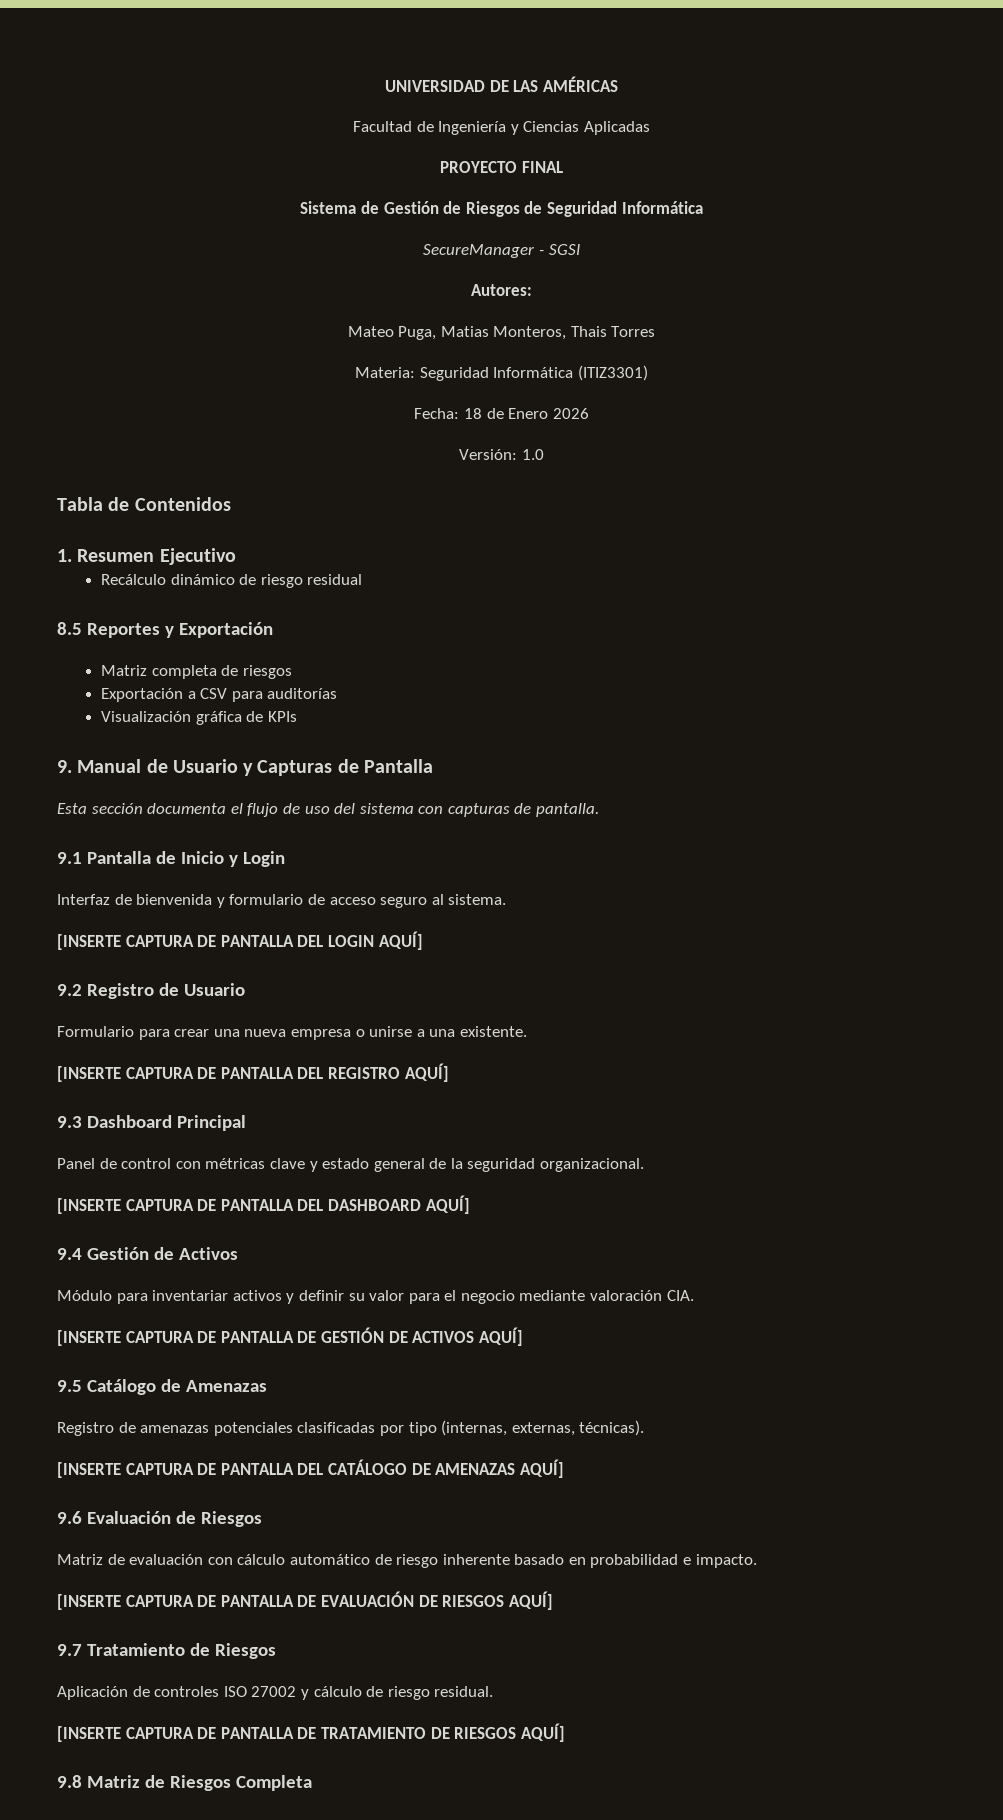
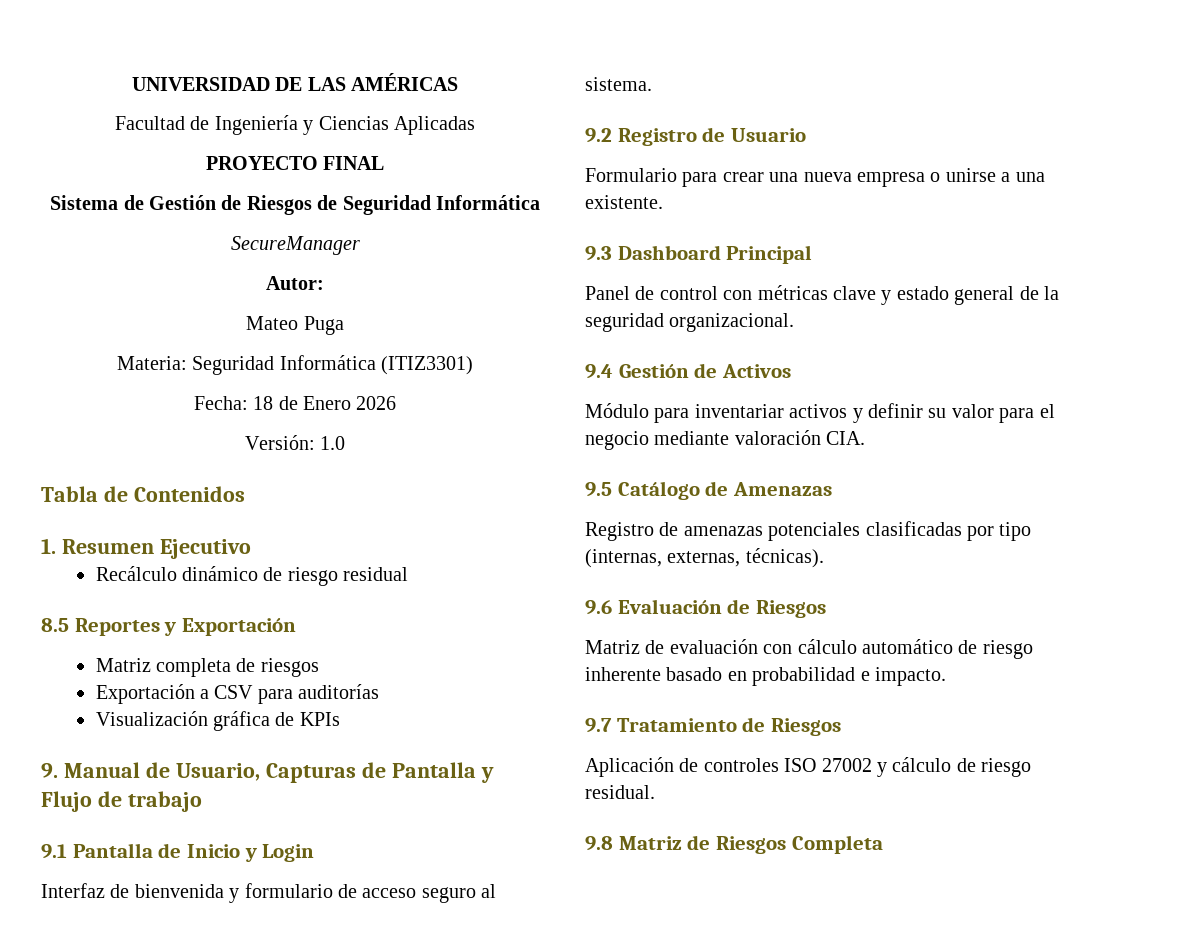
- SecureManager - SGSI
- Autores:
- Mateo Puga, Matias Monteros, Thais Torres
+ SecureManager
+ Autor:
+ Mateo Puga
- 9. Manual de Usuario y Capturas de Pantalla
- Esta sección documenta el flujo de uso del sistema con capturas de pantalla.
+ 9. Manual de Usuario, Capturas de Pantalla y Flujo de trabajo
- [INSERTE CAPTURA DE PANTALLA DEL LOGIN AQUÍ]
- [INSERTE CAPTURA DE PANTALLA DEL REGISTRO AQUÍ]
- [INSERTE CAPTURA DE PANTALLA DEL DASHBOARD AQUÍ]
- [INSERTE CAPTURA DE PANTALLA DE GESTIÓN DE ACTIVOS AQUÍ]
- [INSERTE CAPTURA DE PANTALLA DEL CATÁLOGO DE AMENAZAS AQUÍ]
- [INSERTE CAPTURA DE PANTALLA DE EVALUACIÓN DE RIESGOS AQUÍ]
- [INSERTE CAPTURA DE PANTALLA DE TRATAMIENTO DE RIESGOS AQUÍ]

